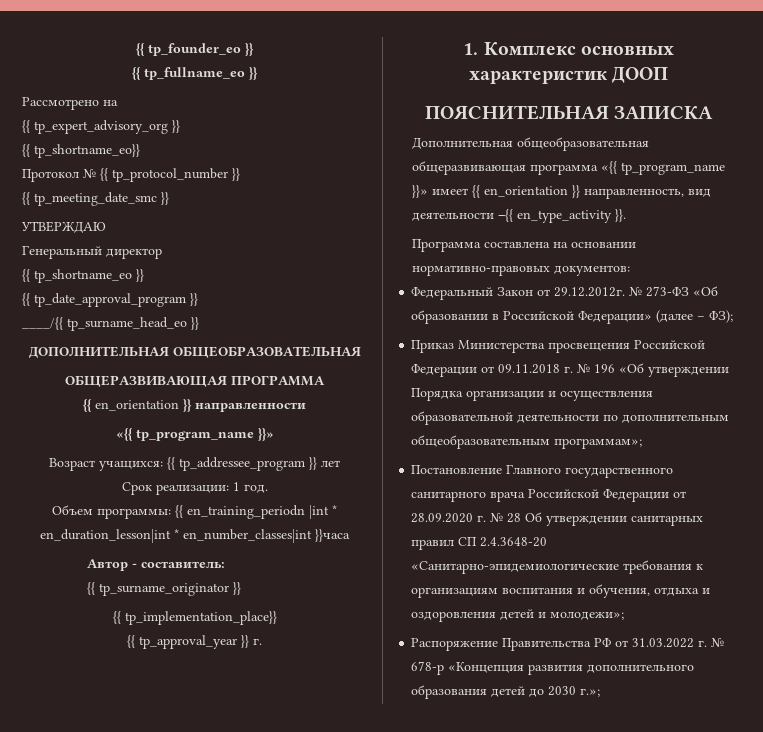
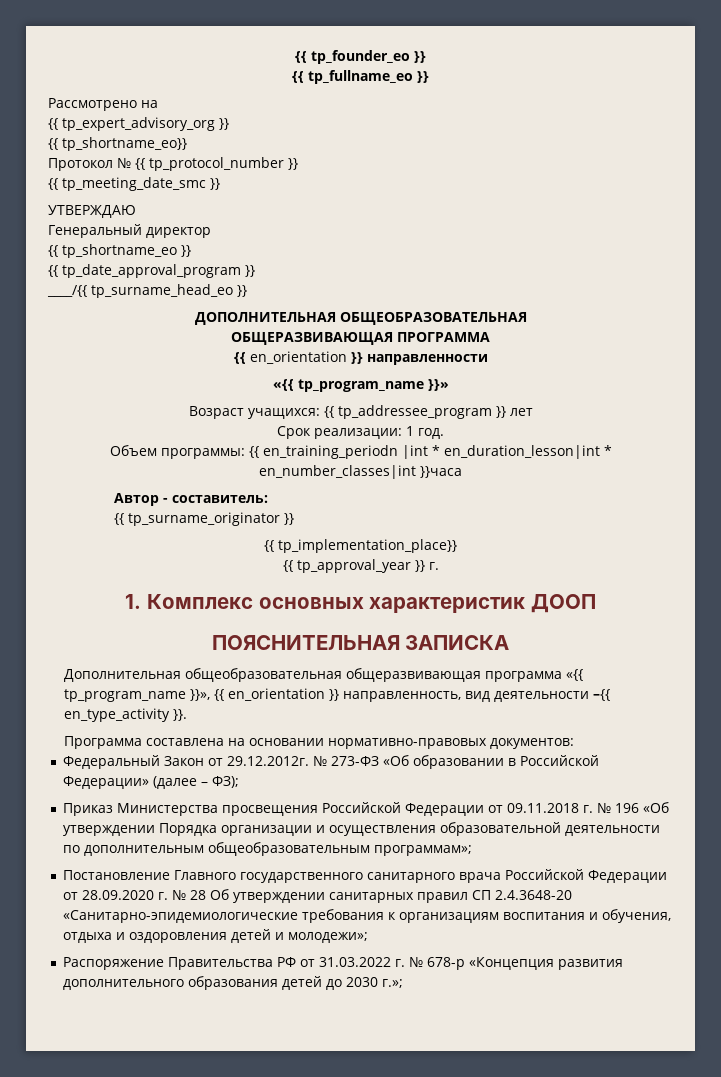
- Дополнительная общеобразовательная общеразвивающая программа «{{ tp_program_name }}» имеет {{ en_orientation }} направленность, вид деятельности –{{ en_type_activity }}.
+ Дополнительная общеобразовательная общеразвивающая программа «{{ tp_program_name }}», {{ en_orientation }} направленность, вид деятельности –{{ en_type_activity }}.

